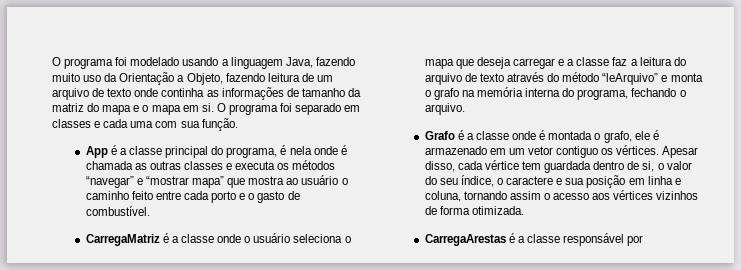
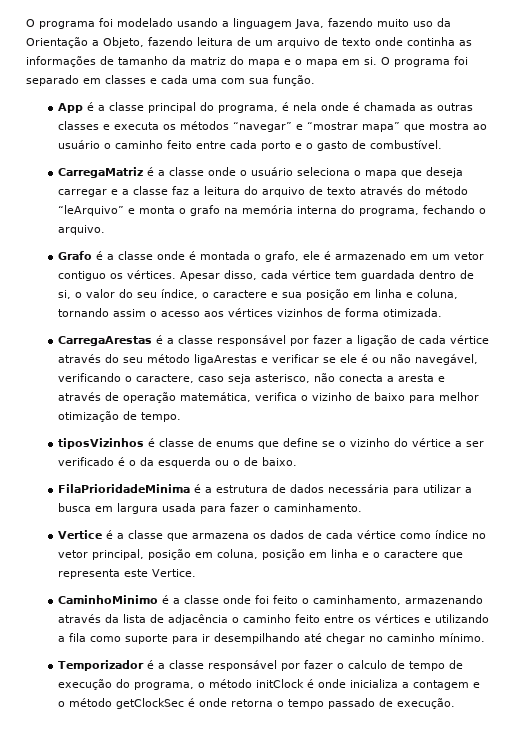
- CarregaArestas é a classe responsável por
+ CarregaArestas é a classe responsável por fazer a ligação de cada vértice através do seu método ligaArestas e verificar se ele é ou não navegável, verificando o caractere, caso seja asterisco, não conecta a aresta e através de operação matemática, verifica o vizinho de baixo para melhor otimização de tempo.
+ tiposVizinhos é classe de enums que define se o vizinho do vértice a ser verificado é o da esquerda ou o de baixo.
+ FilaPrioridadeMinima é a estrutura de dados necessária para utilizar a busca em largura usada para fazer o caminhamento.
+ Vertice é a classe que armazena os dados de cada vértice como índice no vetor principal, posição em coluna, posição em linha e o caractere que representa este Vertice.
+ CaminhoMinimo é a classe onde foi feito o caminhamento, armazenando através da lista de adjacência o caminho feito entre os vértices e utilizando a fila como suporte para ir desempilhando até chegar no caminho mínimo.
+ Temporizador é a classe responsável por fazer o calculo de tempo de execução do programa, o método initClock é onde inicializa a contagem e o método getClockSec é onde retorna o tempo passado de execução.

